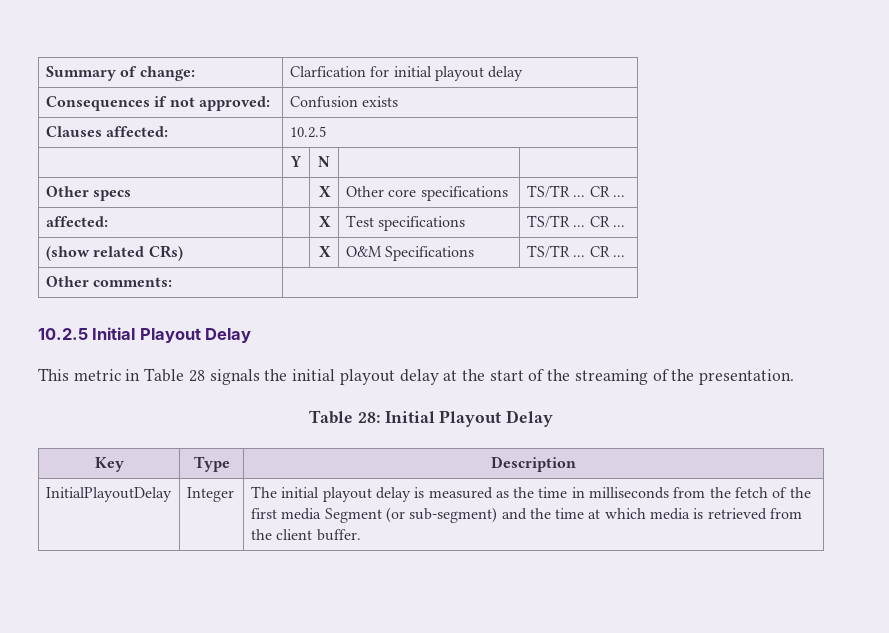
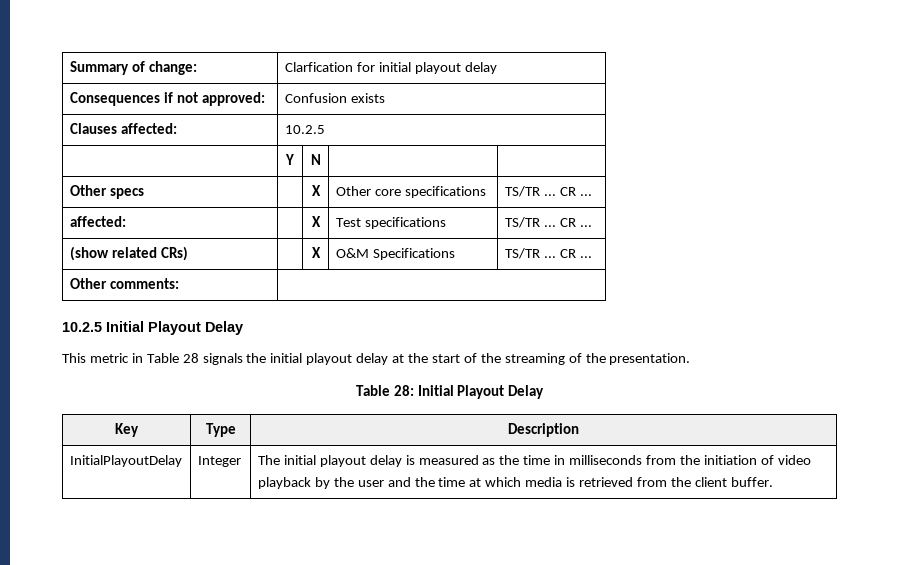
- InitialPlayoutDelay | Integer | The initial playout delay is measured as the time in milliseconds from the fetch of the first media Segment (or sub-segment) and the time at which media is retrieved from the client buffer.
+ InitialPlayoutDelay | Integer | The initial playout delay is measured as the time in milliseconds from the initiation of video playback by the user and the time at which media is retrieved from the client buffer.

